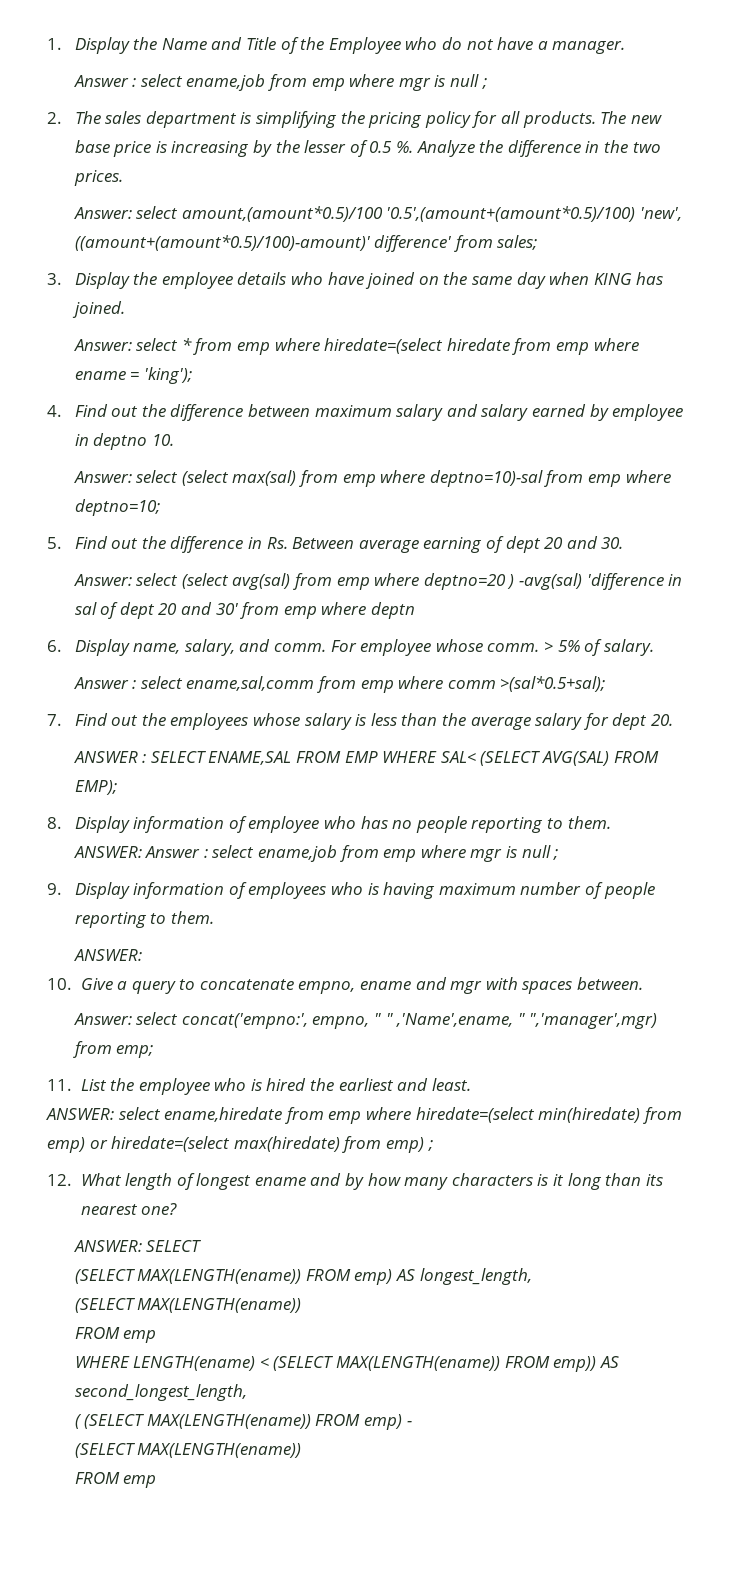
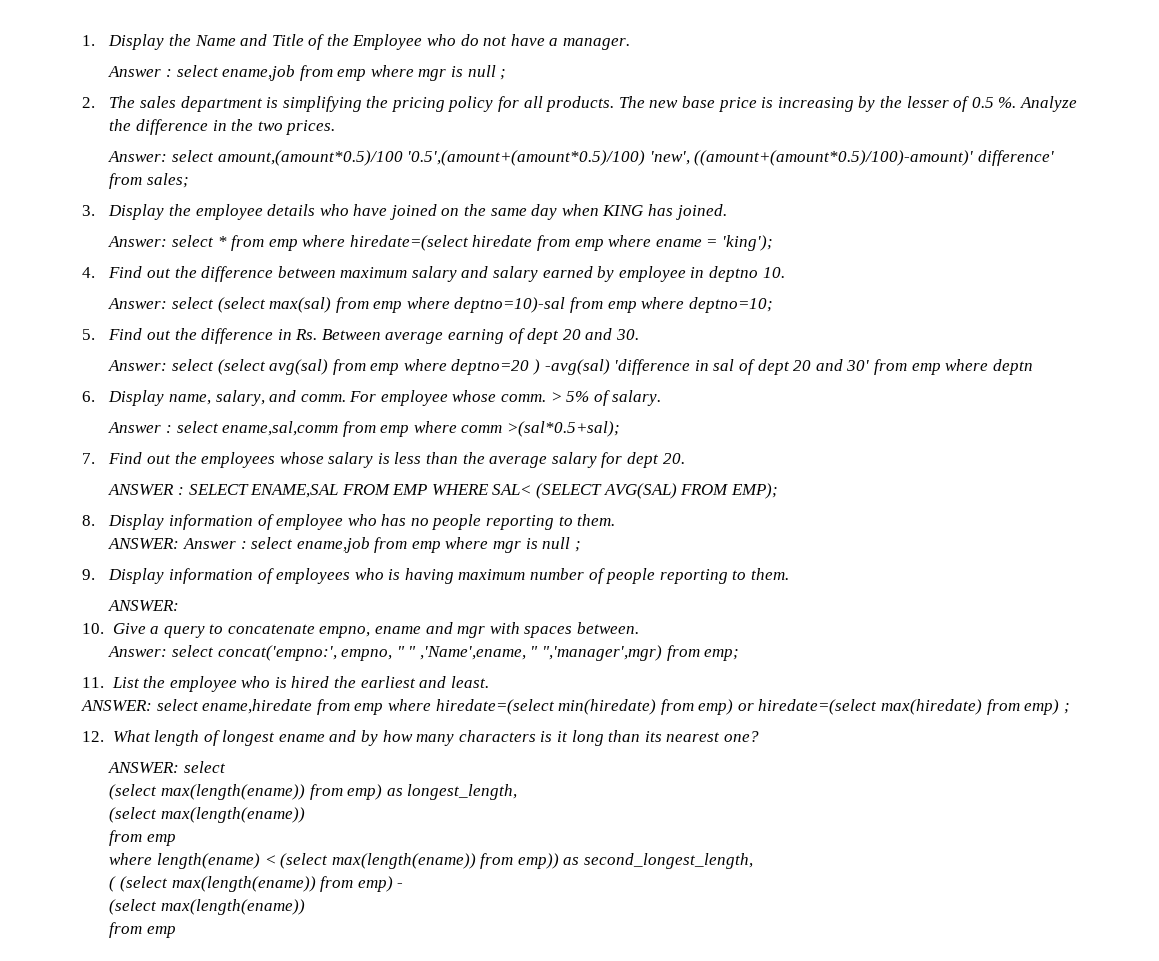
  12. What length of longest ename and by how many characters is it long than its nearest one?
- ANSWER: SELECT
- (SELECT MAX(LENGTH(ename)) FROM emp) AS longest_length,
- (SELECT MAX(LENGTH(ename))
- FROM emp
- WHERE LENGTH(ename) < (SELECT MAX(LENGTH(ename)) FROM emp)) AS second_longest_length,
+ ANSWER: select
+ (select max(length(ename)) from emp) as longest_length,
+ (select max(length(ename))
+ from emp
+ where length(ename) < (select max(length(ename)) from emp)) as second_longest_length,
- ( (SELECT MAX(LENGTH(ename)) FROM emp) -
- (SELECT MAX(LENGTH(ename))
- FROM emp
+ ( (select max(length(ename)) from emp) -
+ (select max(length(ename))
+ from emp

